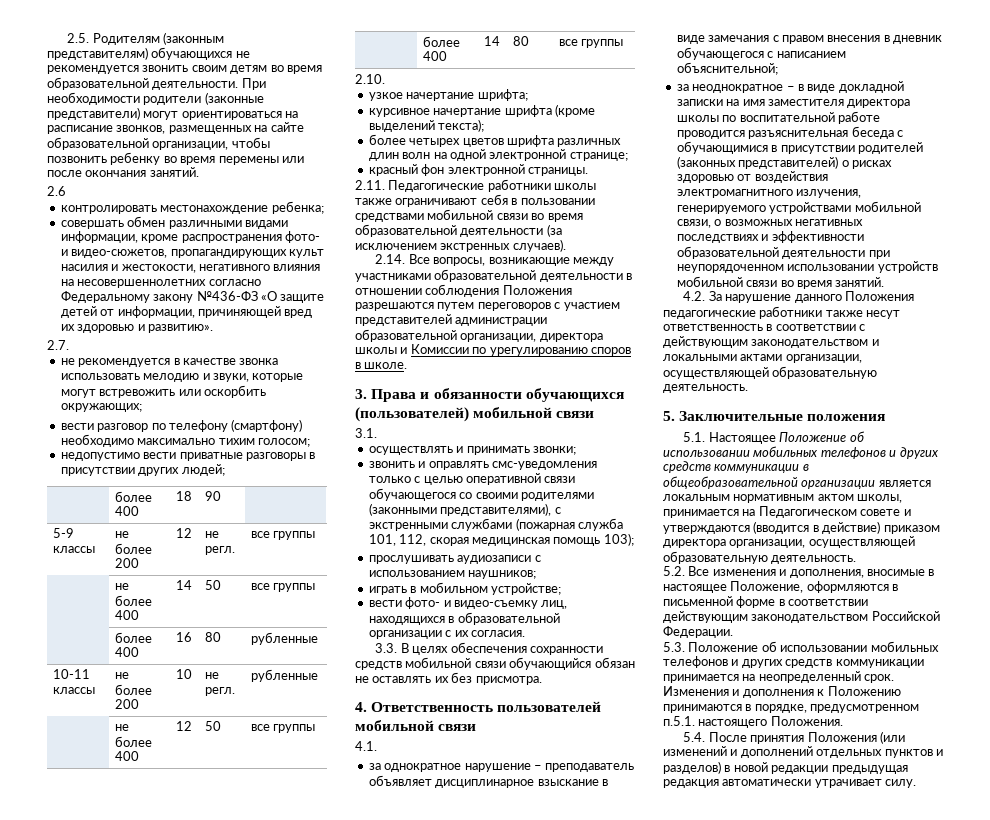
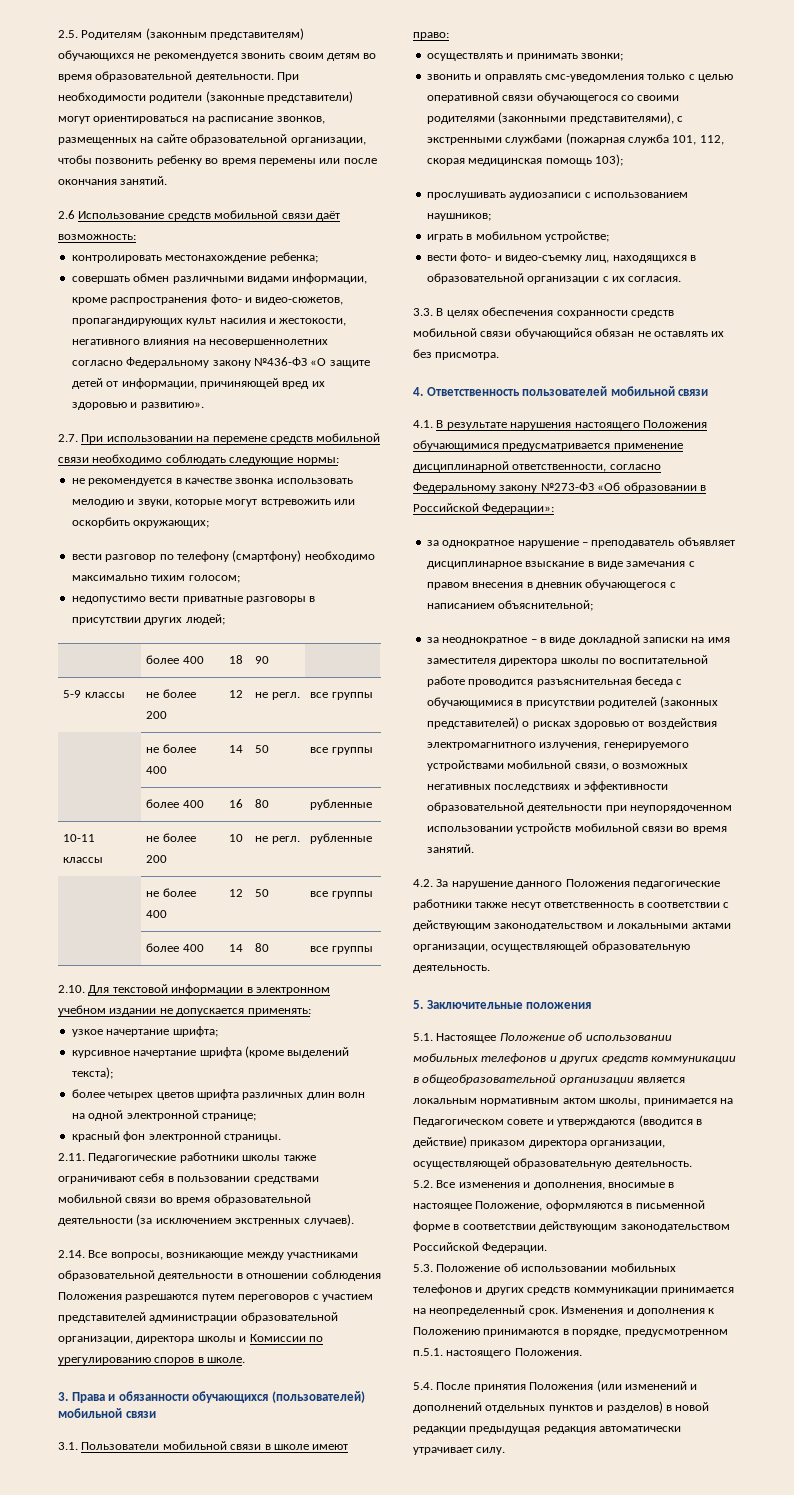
- 2.6
+ 2.6 Использование средств мобильной связи даёт возможность:
- 2.7.
+ 2.7. При использовании на перемене средств мобильной связи необходимо соблюдать следующие нормы:
- 2.10.
+ 2.10. Для текстовой информации в электронном учебном издании не допускается применять:
- 3.1.
+ 3.1. Пользователи мобильной связи в школе имеют право:
- 4.1.
+ 4.1. В результате нарушения настоящего Положения обучающимися предусматривается применение дисциплинарной ответственности, согласно Федеральному закону №273-ФЗ «Об образовании в Российской Федерации»:

